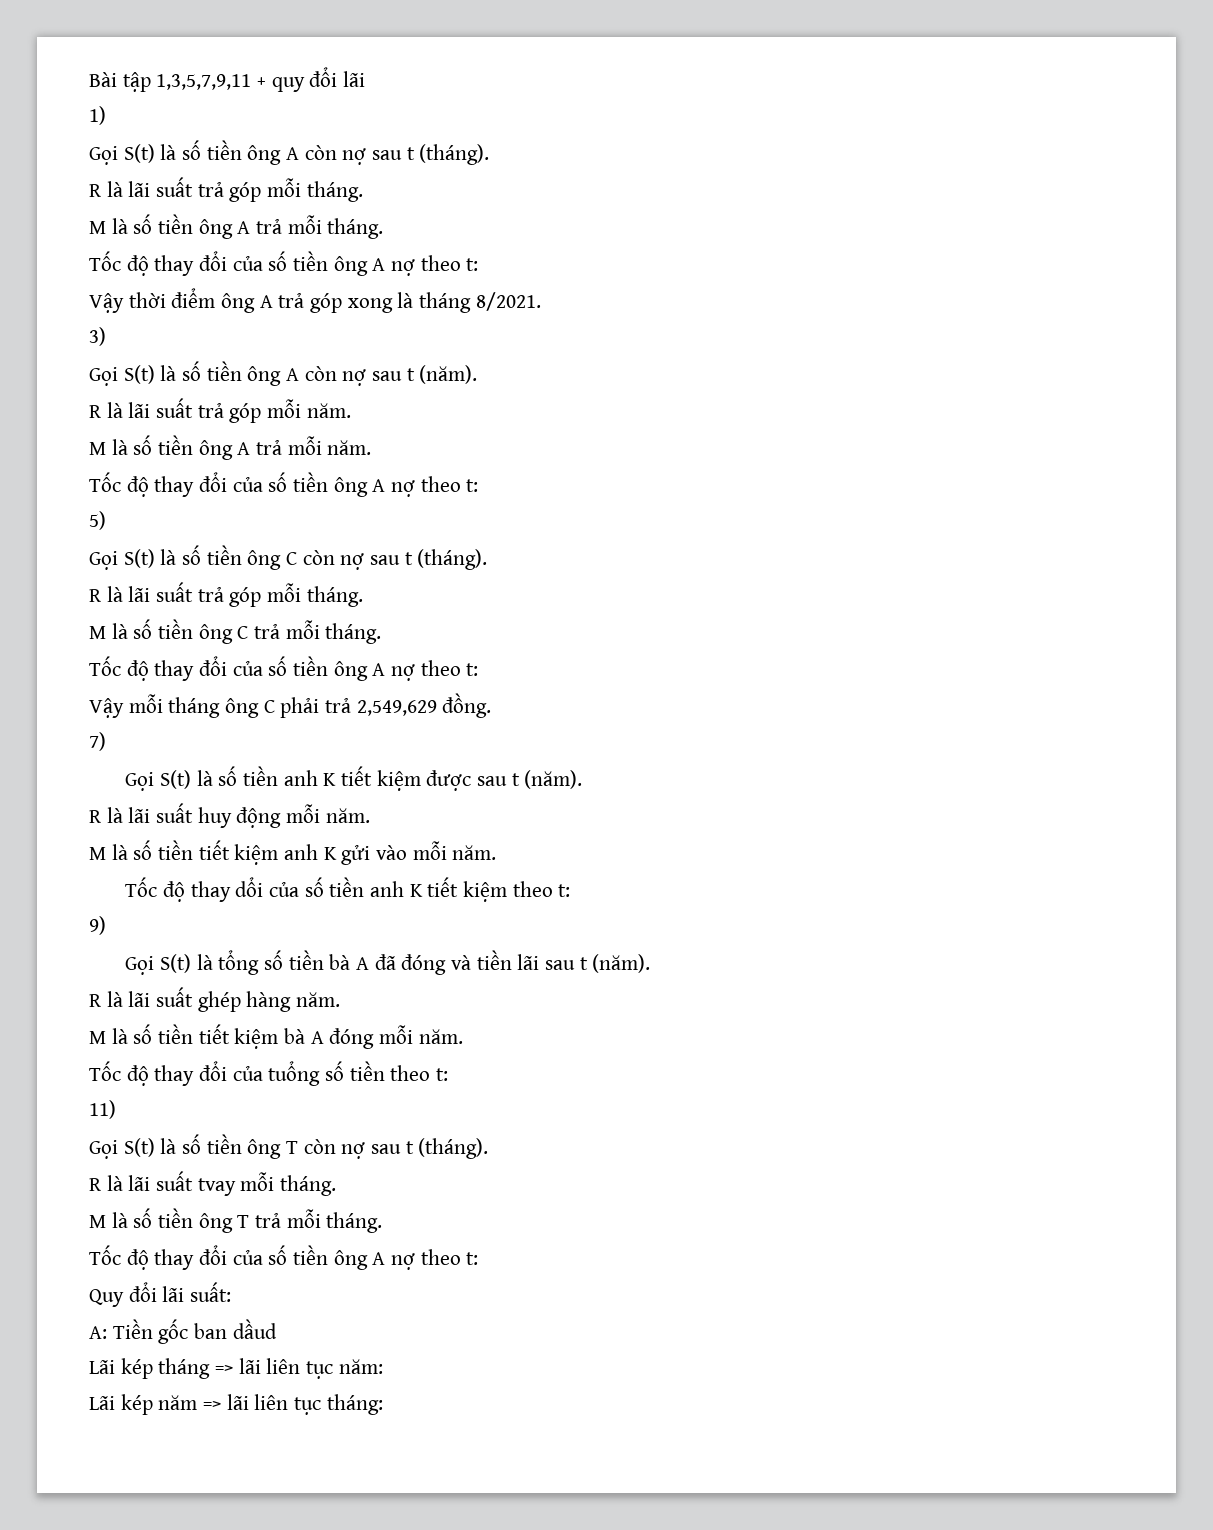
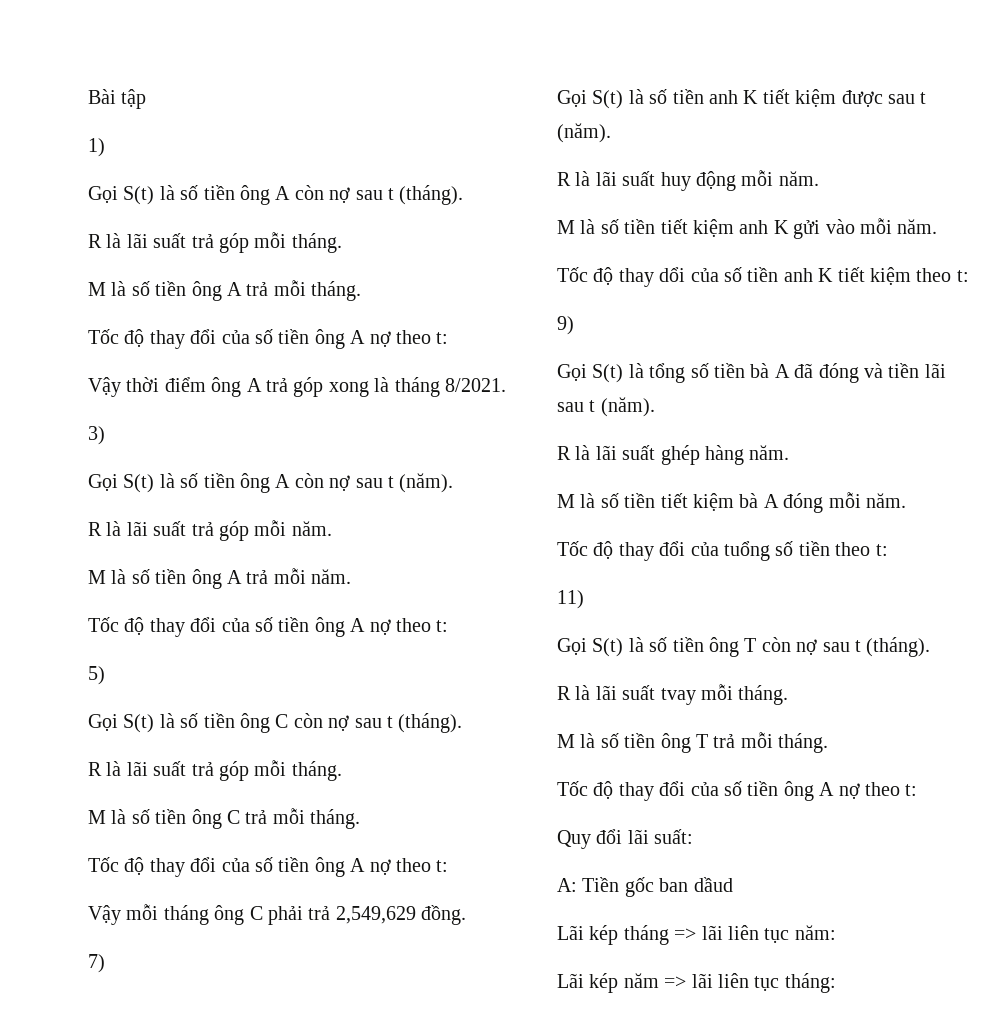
- Bài tập 1,3,5,7,9,11 + quy đổi lãi
+ Bài tập

